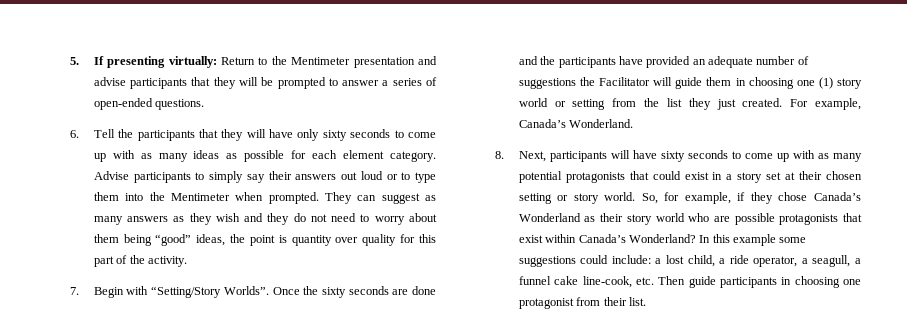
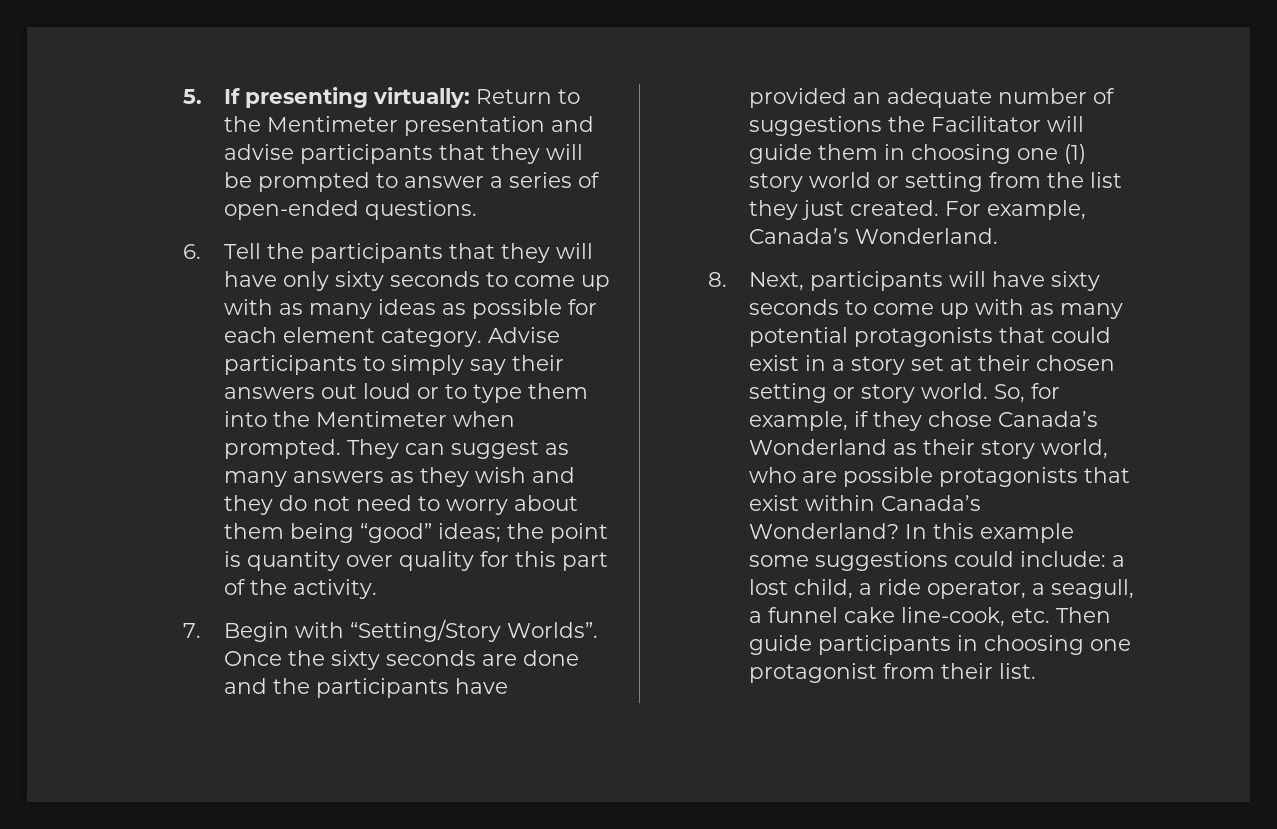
- They can suggest as many answers as they wish and they do not need to worry about them being “good” ideas, the point is quantity over quality for this part of the activity.
+ They can suggest as many answers as they wish and they do not need to worry about them being “good” ideas; the point is quantity over quality for this part of the activity.
- So, for example, if they chose Canada’s Wonderland as their story world who are possible protagonists that exist within Canada’s Wonderland?
+ So, for example, if they chose Canada’s Wonderland as their story world, who are possible protagonists that exist within Canada’s Wonderland?

